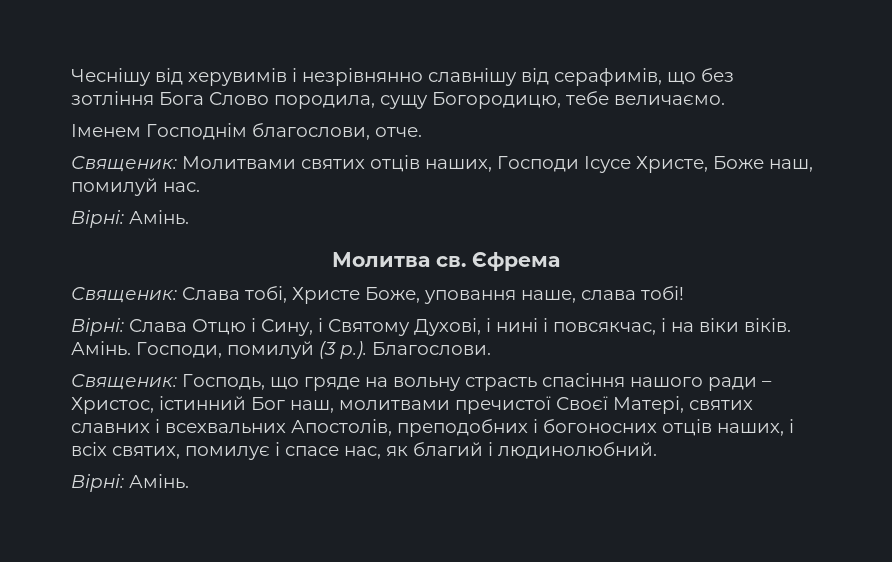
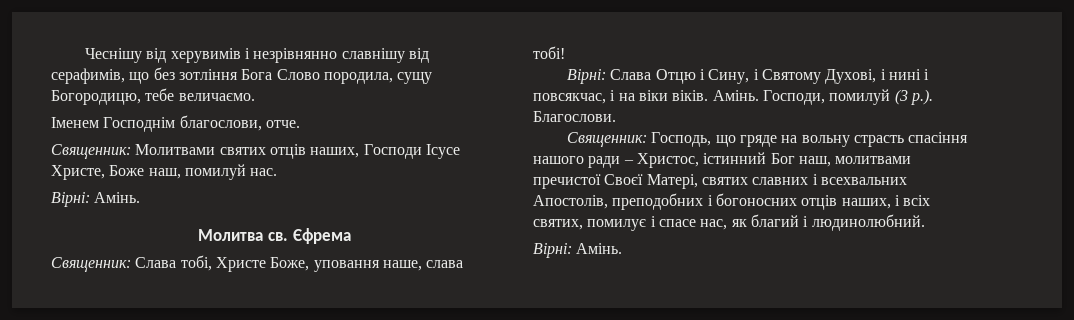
- Священик: Молитвами святих отців наших, Господи Ісусе Христе, Боже наш, помилуй нас.
+ Священник: Молитвами святих отців наших, Господи Ісусе Христе, Боже наш, помилуй нас.
- Священик: Слава тобі, Христе Боже, уповання наше, слава тобі!
+ Священник: Слава тобі, Христе Боже, уповання наше, слава тобі!
- Священик: Господь, що гряде на вольну страсть спасіння нашого ради – Христос, істинний Бог наш, молитвами пречистої Своєї Матері, святих славних і всехвальних Апостолів, преподобних і богоносних отців наших, і всіх святих, помилує і спасе нас, як благий і людинолюбний.
+ Священник: Господь, що гряде на вольну страсть спасіння нашого ради – Христос, істинний Бог наш, молитвами пречистої Своєї Матері, святих славних і всехвальних Апостолів, преподобних і богоносних отців наших, і всіх святих, помилує і спасе нас, як благий і людинолюбний.

